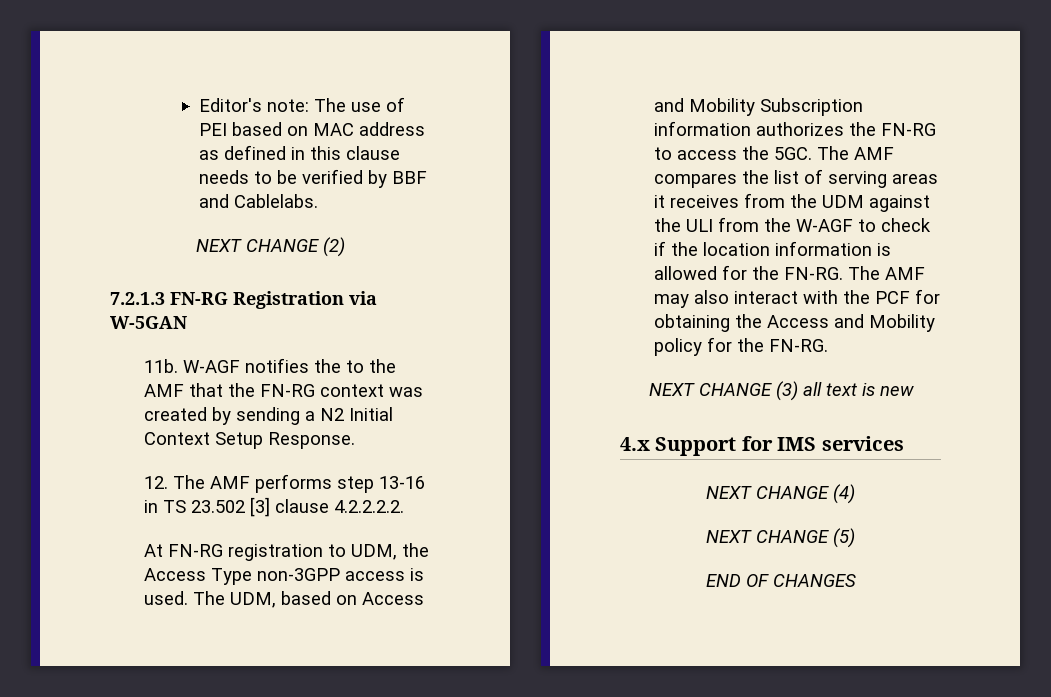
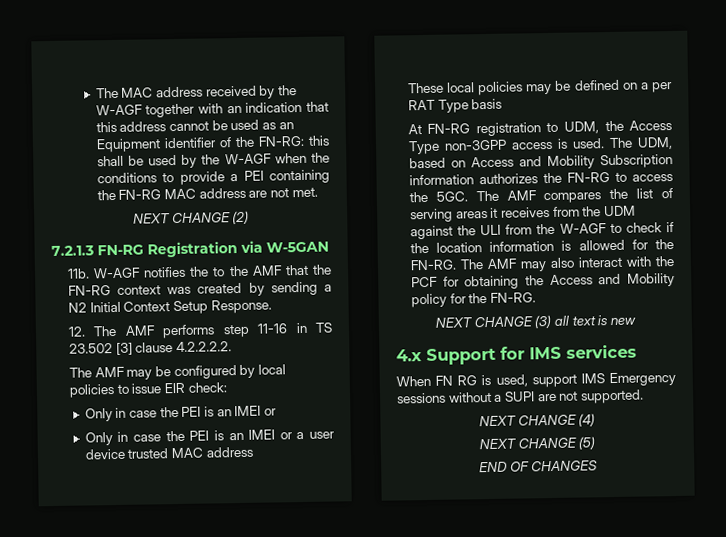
- Editor's note: The use of PEI based on MAC address as defined in this clause needs to be verified by BBF and Cablelabs.
+ The MAC address received by the W-AGF together with an indication that this address cannot be used as an Equipment identifier of the FN-RG: this shall be used by the W-AGF when the conditions to provide a PEI containing the FN-RG MAC address are not met.
- 12. The AMF performs step 13-16 in TS 23.502 [3] clause 4.2.2.2.2.
+ 12. The AMF performs step 11-16 in TS 23.502 [3] clause 4.2.2.2.2.
+ The AMF may be configured by local policies to issue EIR check:
+ Only in case the PEI is an IMEI or
+ Only in case the PEI is an IMEI or a user device trusted MAC address
+ These local policies may be defined on a per RAT Type basis
+ When FN RG is used, support IMS Emergency sessions without a SUPI are not supported.

